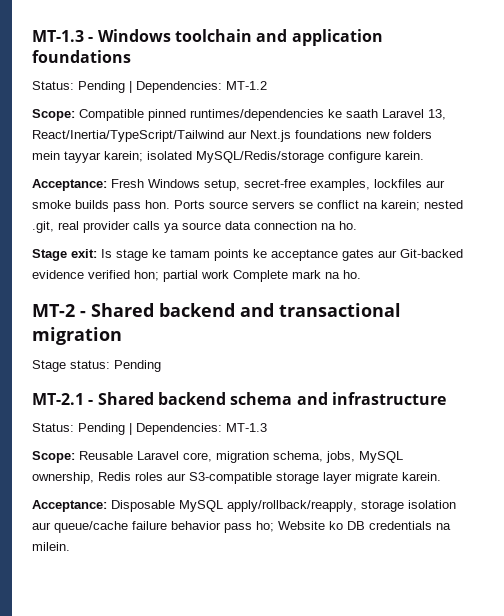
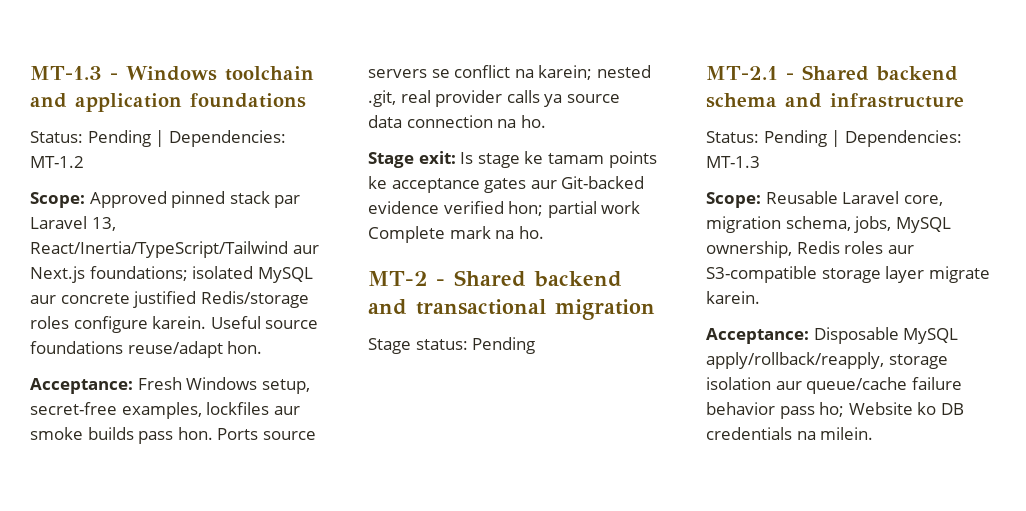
- Scope: Compatible pinned runtimes/dependencies ke saath Laravel 13, React/Inertia/TypeScript/Tailwind aur Next.js foundations new folders mein tayyar karein; isolated MySQL/Redis/storage configure karein.
+ Scope: Approved pinned stack par Laravel 13, React/Inertia/TypeScript/Tailwind aur Next.js foundations; isolated MySQL aur concrete justified Redis/storage roles configure karein. Useful source foundations reuse/adapt hon.

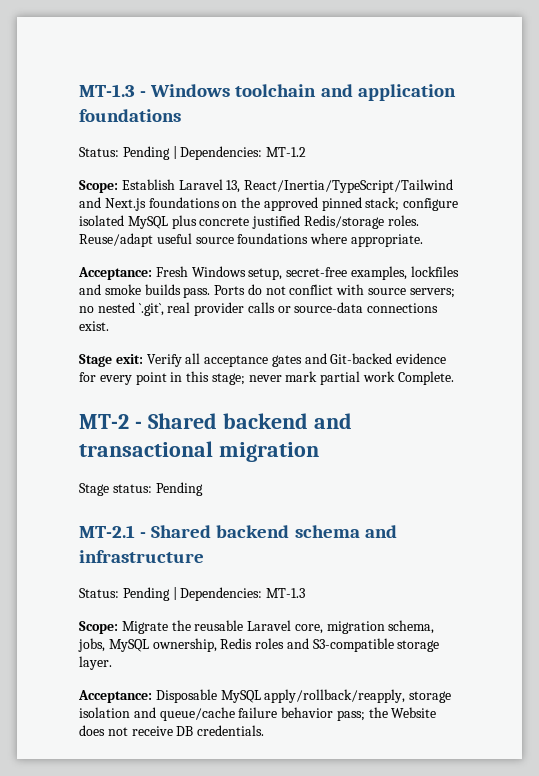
- Scope: Approved pinned stack par Laravel 13, React/Inertia/TypeScript/Tailwind aur Next.js foundations; isolated MySQL aur concrete justified Redis/storage roles configure karein. Useful source foundations reuse/adapt hon.
+ Scope: Establish Laravel 13, React/Inertia/TypeScript/Tailwind and Next.js foundations on the approved pinned stack; configure isolated MySQL plus concrete justified Redis/storage roles. Reuse/adapt useful source foundations where appropriate.
- Acceptance: Fresh Windows setup, secret-free examples, lockfiles aur smoke builds pass hon. Ports source servers se conflict na karein; nested .git, real provider calls ya source data connection na ho.
- Stage exit: Is stage ke tamam points ke acceptance gates aur Git-backed evidence verified hon; partial work Complete mark na ho.
+ Acceptance: Fresh Windows setup, secret-free examples, lockfiles and smoke builds pass. Ports do not conflict with source servers; no nested `.git`, real provider calls or source-data connections exist.
+ Stage exit: Verify all acceptance gates and Git-backed evidence for every point in this stage; never mark partial work Complete.
- Scope: Reusable Laravel core, migration schema, jobs, MySQL ownership, Redis roles aur S3-compatible storage layer migrate karein.
+ Scope: Migrate the reusable Laravel core, migration schema, jobs, MySQL ownership, Redis roles and S3-compatible storage layer.
- Acceptance: Disposable MySQL apply/rollback/reapply, storage isolation aur queue/cache failure behavior pass ho; Website ko DB credentials na milein.
+ Acceptance: Disposable MySQL apply/rollback/reapply, storage isolation and queue/cache failure behavior pass; the Website does not receive DB credentials.

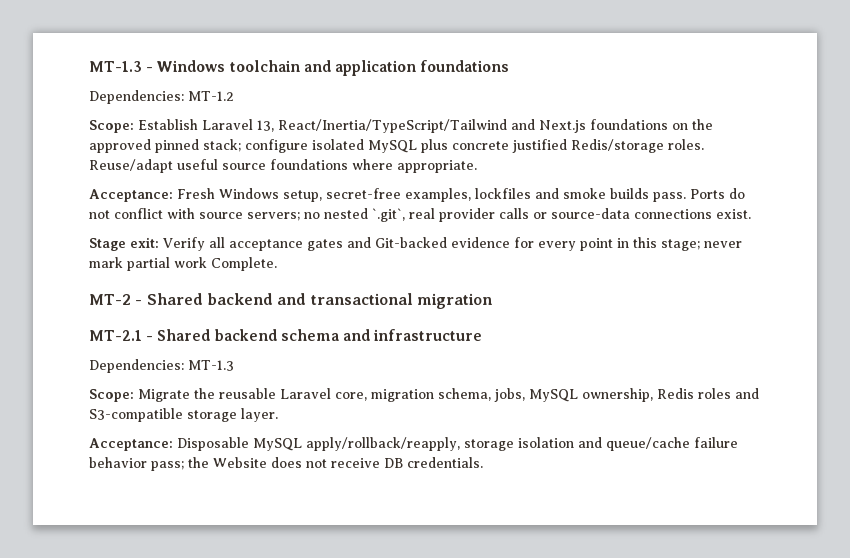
- Status: Pending | Dependencies: MT-1.2
+ Dependencies: MT-1.2
- Stage status: Pending
- Status: Pending | Dependencies: MT-1.3
+ Dependencies: MT-1.3

